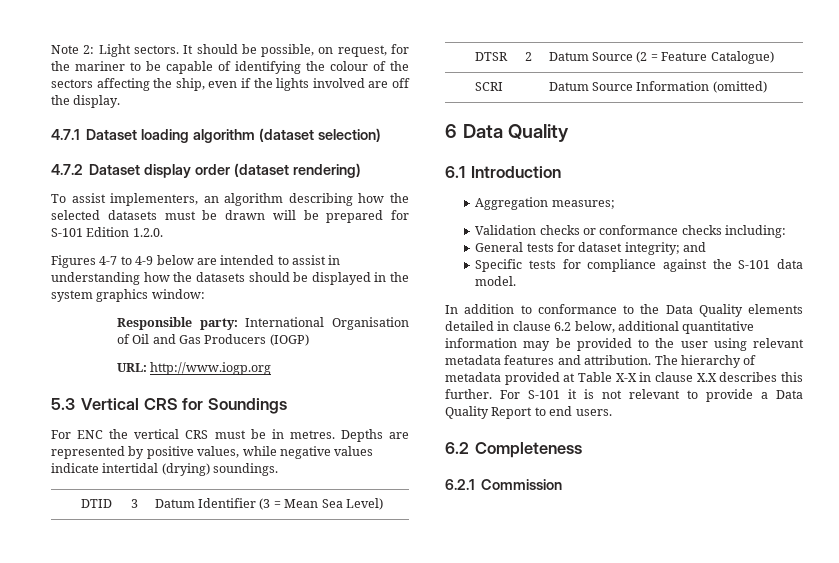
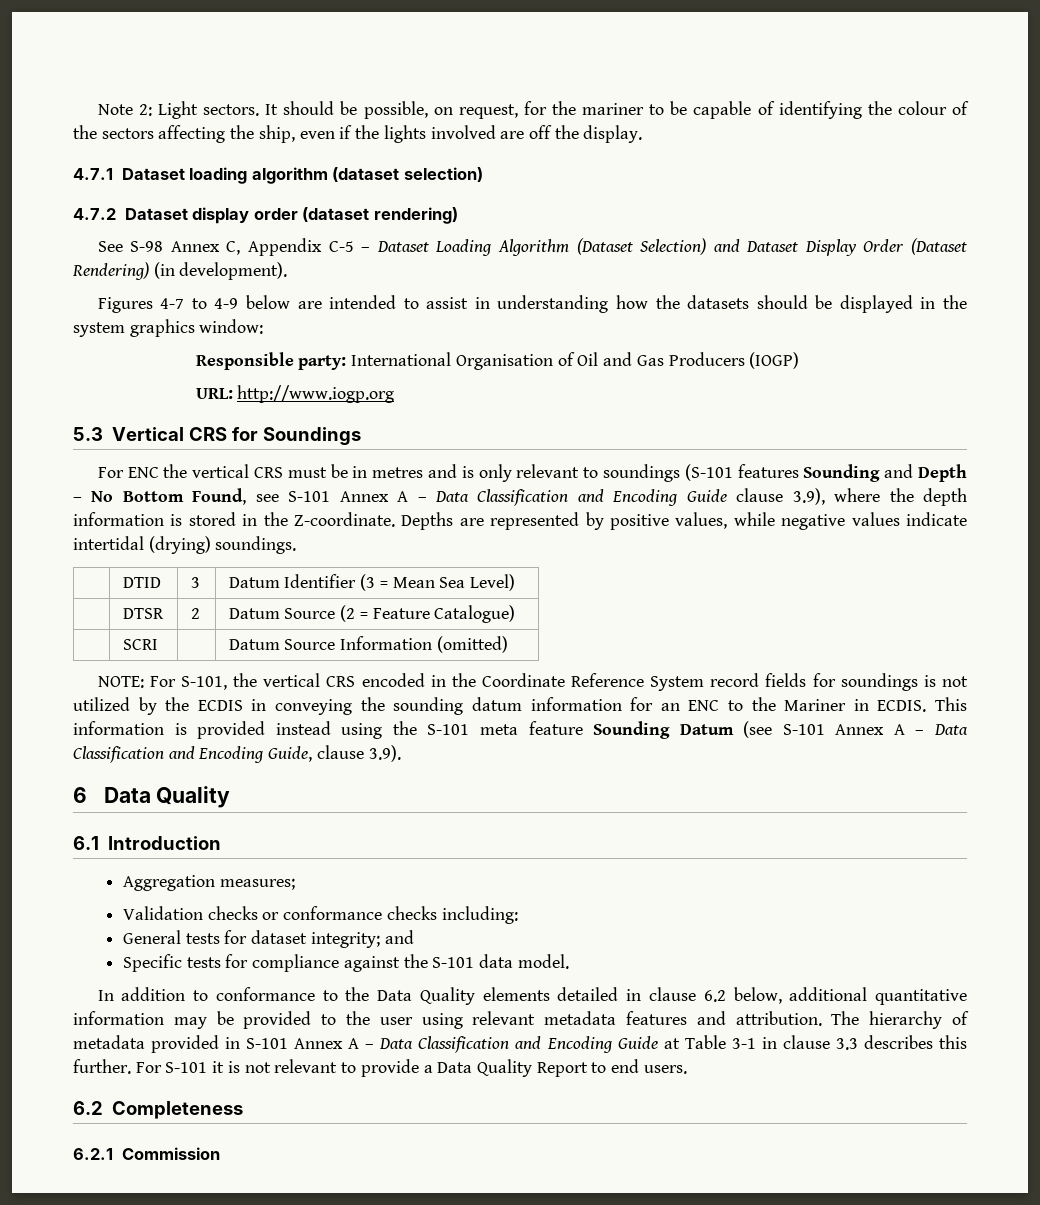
- To assist implementers, an algorithm describing how the selected datasets must be drawn will be prepared for S-101 Edition 1.2.0.
+ See S-98 Annex C, Appendix C-5 – Dataset Loading Algorithm (Dataset Selection) and Dataset Display Order (Dataset Rendering) (in development).
- For ENC the vertical CRS must be in metres.
+ For ENC the vertical CRS must be in metres and is only relevant to soundings (S-101 features Sounding and Depth – No Bottom Found, see S-101 Annex A – Data Classification and Encoding Guide clause 3.9), where the depth information is stored in the Z-coordinate.
+ NOTE: For S-101, the vertical CRS encoded in the Coordinate Reference System record fields for soundings is not utilized by the ECDIS in conveying the sounding datum information for an ENC to the Mariner in ECDIS. This information is provided instead using the S-101 meta feature Sounding Datum (see S-101 Annex A – Data Classification and Encoding Guide, clause 3.9).
- The hierarchy of metadata provided at Table X-X in clause X.X describes this further.
+ The hierarchy of metadata provided in S-101 Annex A – Data Classification and Encoding Guide at Table 3-1 in clause 3.3 describes this further.

